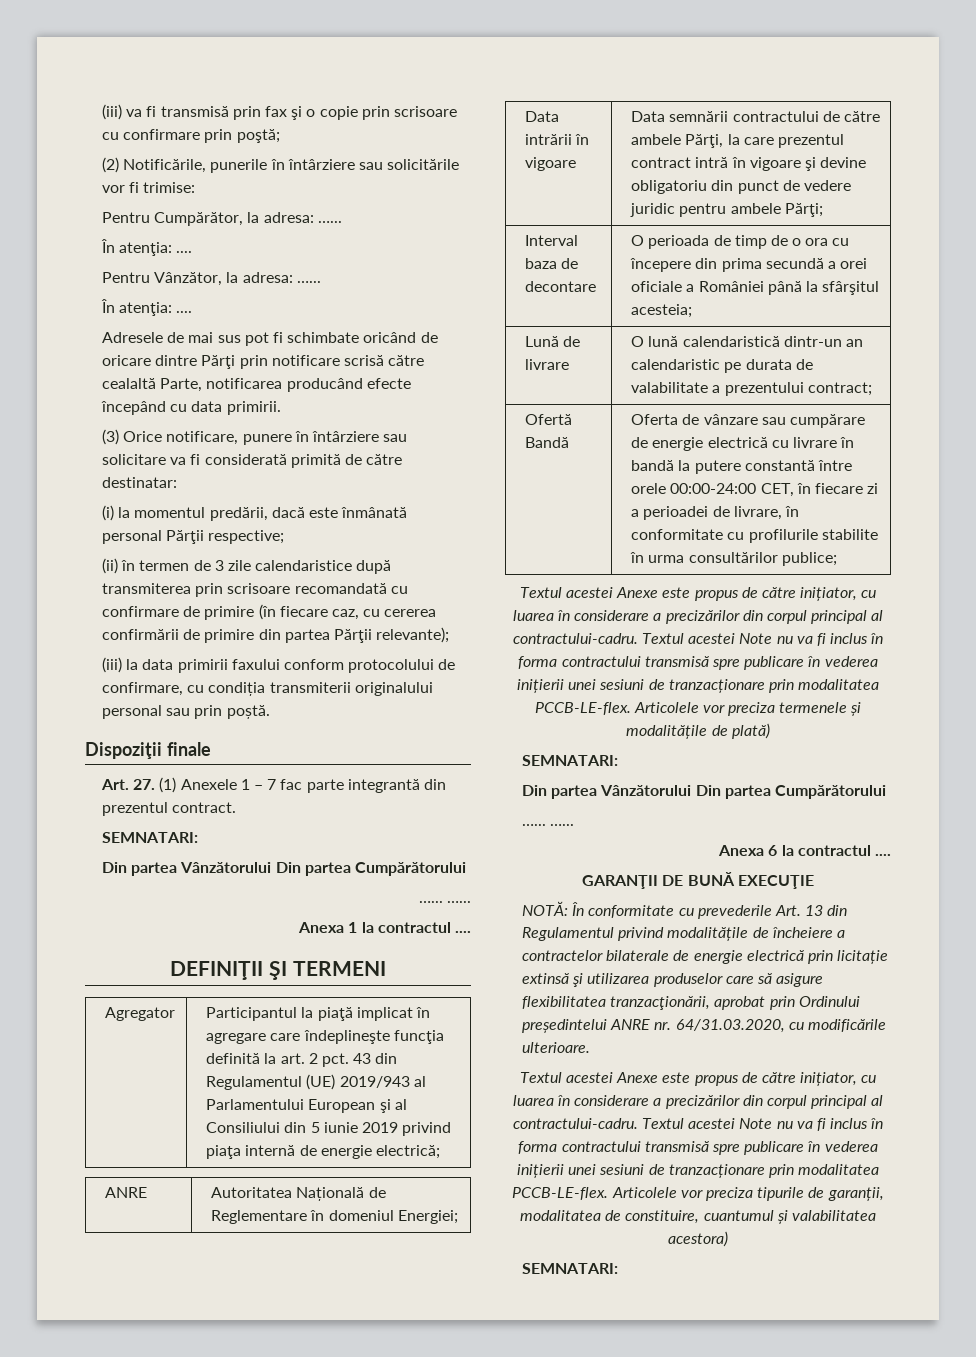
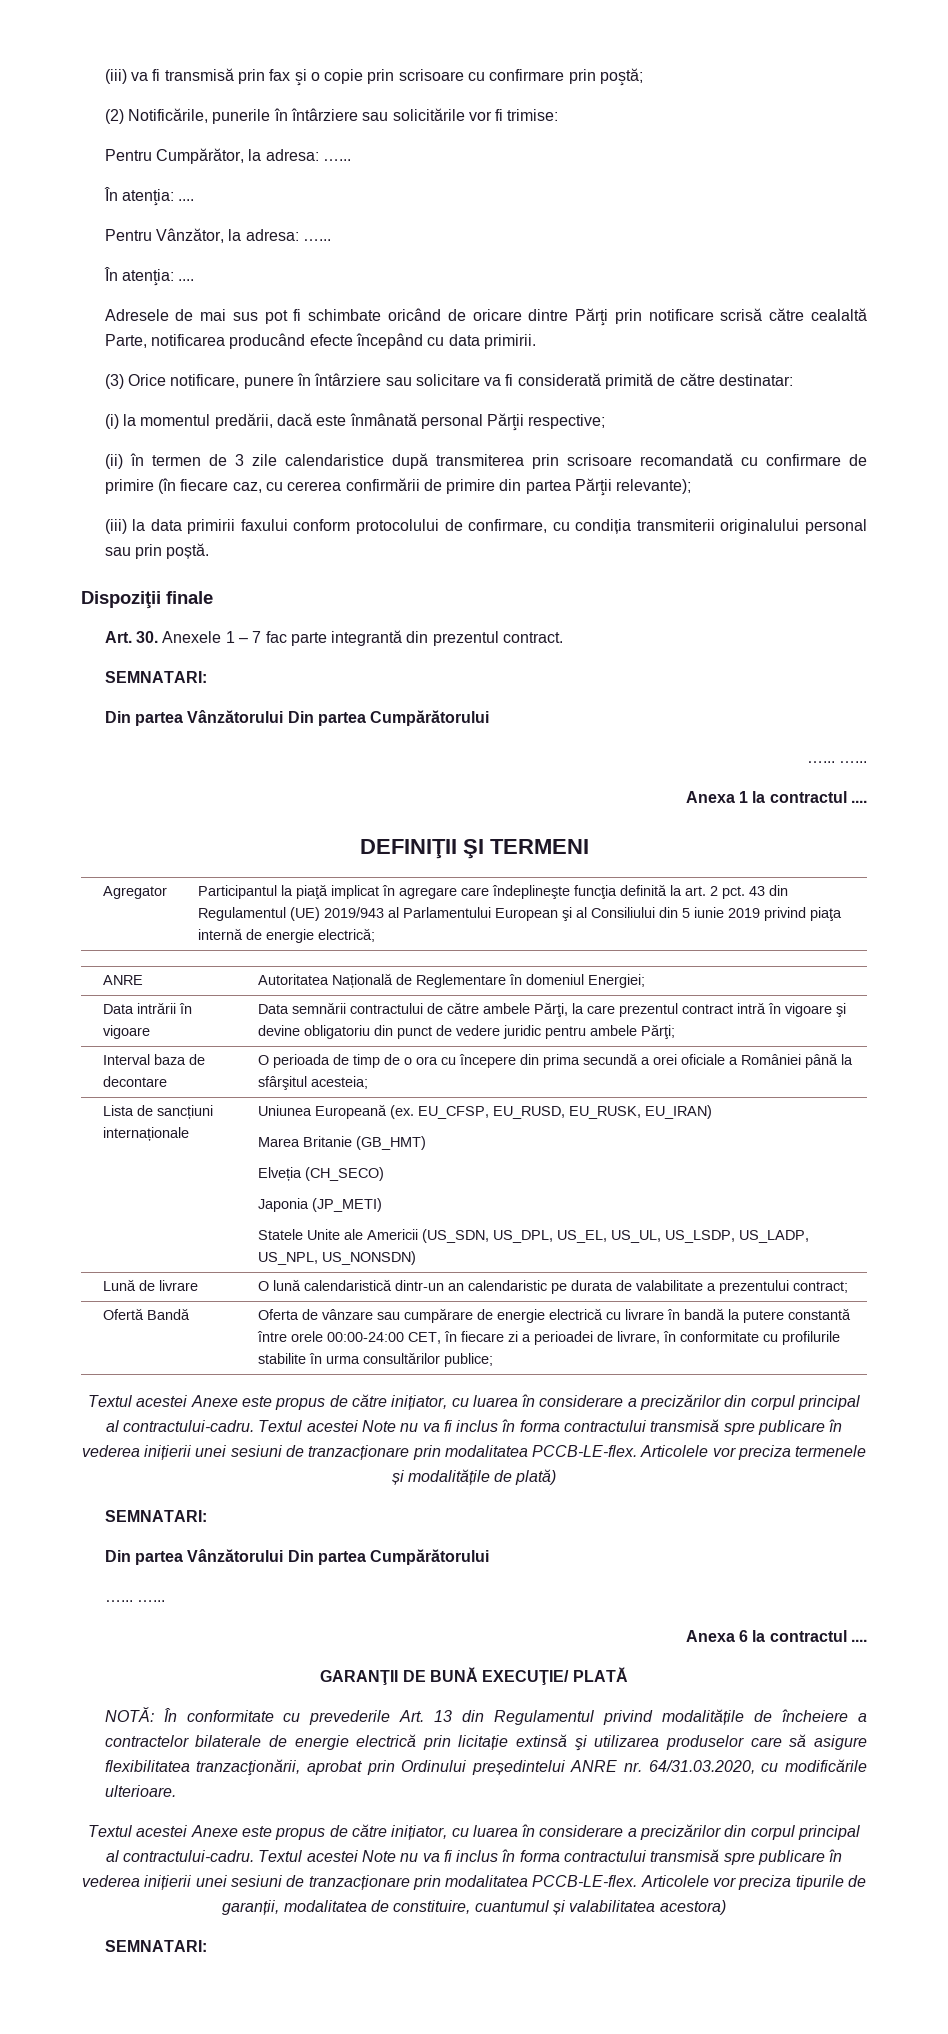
- Art. 27. (1) Anexele 1 – 7 fac parte integrantă din prezentul contract.
+ Art. 30. Anexele 1 – 7 fac parte integrantă din prezentul contract.
+ Lista de sancțiuni internaționale | Uniunea Europeană (ex. EU_CFSP, EU_RUSD, EU_RUSK, EU_IRAN)
+ Marea Britanie (GB_HMT)
+ Elveția (CH_SECO)
+ Japonia (JP_METI)
+ Statele Unite ale Americii (US_SDN, US_DPL, US_EL, US_UL, US_LSDP, US_LADP, US_NPL, US_NONSDN)
- GARANŢII DE BUNĂ EXECUŢIE
+ GARANŢII DE BUNĂ EXECUŢIE/ PLATĂ

